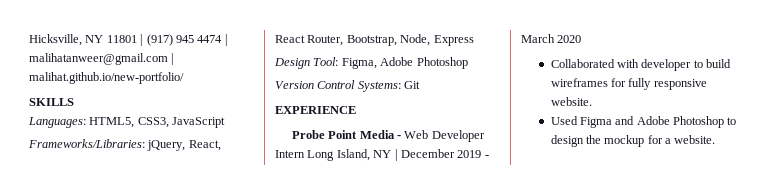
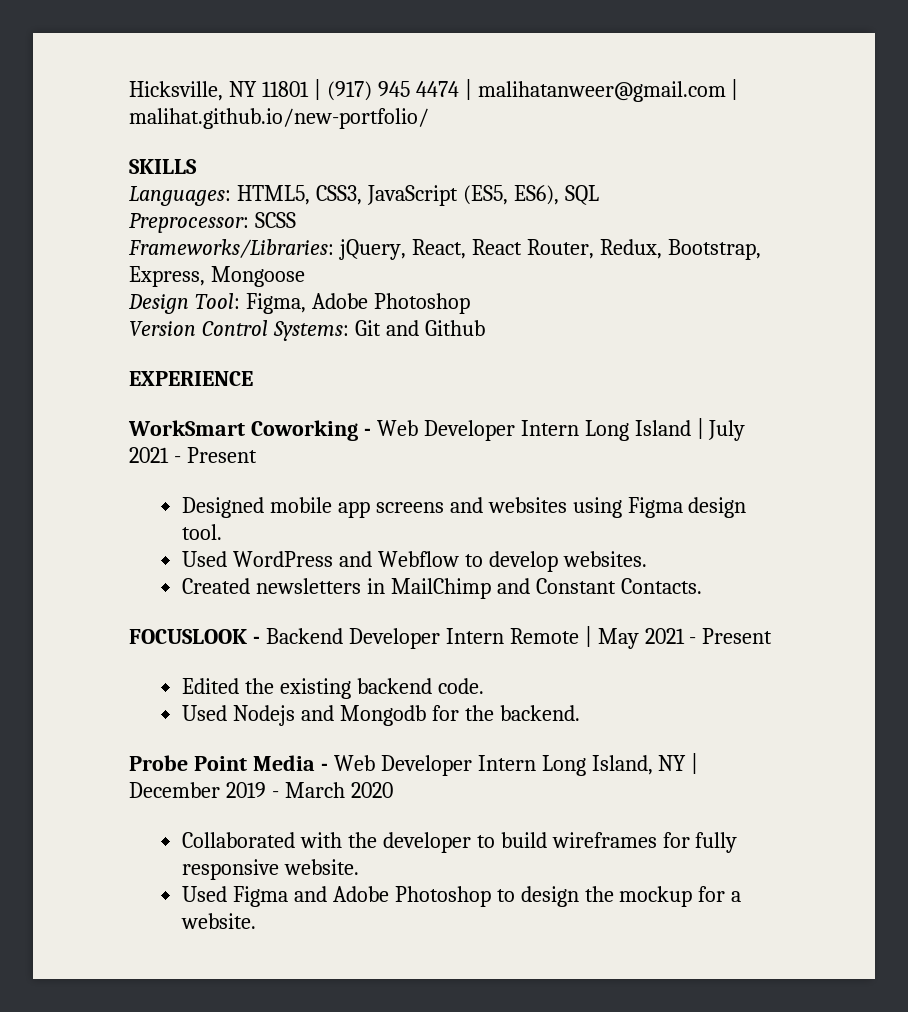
- Languages: HTML5, CSS3, JavaScript
+ Languages: HTML5, CSS3, JavaScript (ES5, ES6), SQL
+ Preprocessor: SCSS
- Frameworks/Libraries: jQuery, React, React Router, Bootstrap, Node, Express
+ Frameworks/Libraries: jQuery, React, React Router, Redux, Bootstrap, Express, Mongoose
- Version Control Systems: Git
+ Version Control Systems: Git and Github
+ WorkSmart Coworking - Web Developer Intern Long Island | July 2021 - Present
+ Designed mobile app screens and websites using Figma design tool.
+ Used WordPress and Webflow to develop websites.
+ Created newsletters in MailChimp and Constant Contacts.
+ FOCUSLOOK - Backend Developer Intern Remote | May 2021 - Present
+ Edited the existing backend code.
+ Used Nodejs and Mongodb for the backend.
- Collaborated with developer to build wireframes for fully responsive website.
+ Collaborated with the developer to build wireframes for fully responsive website.

